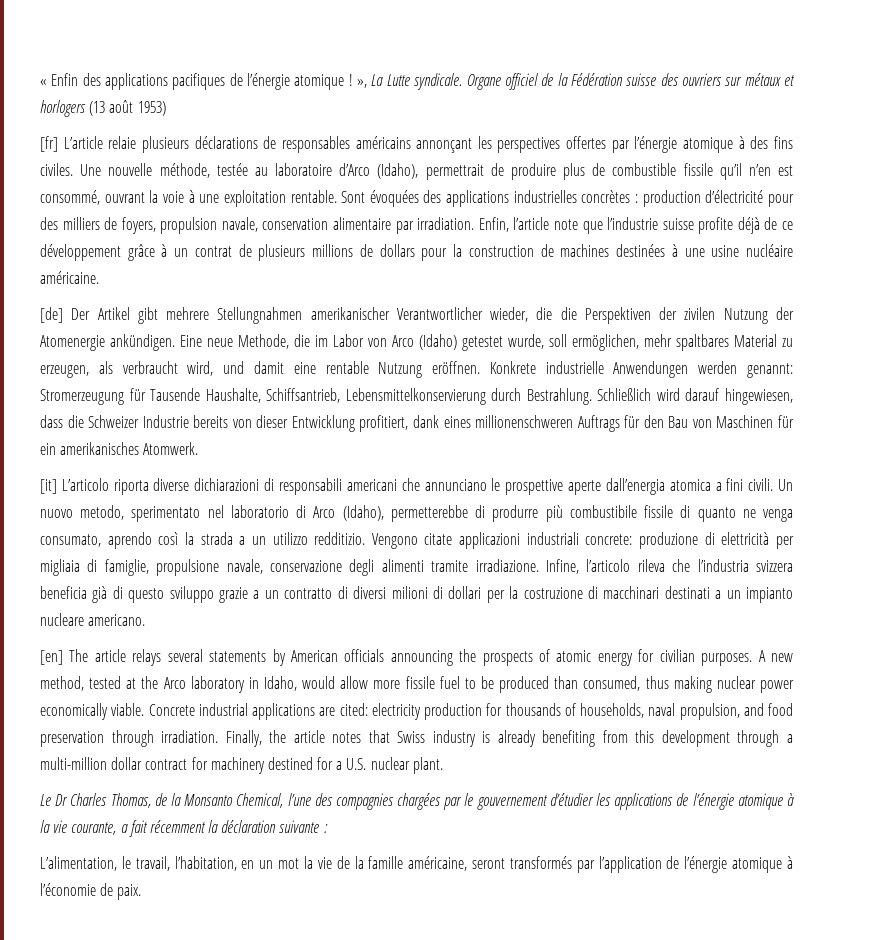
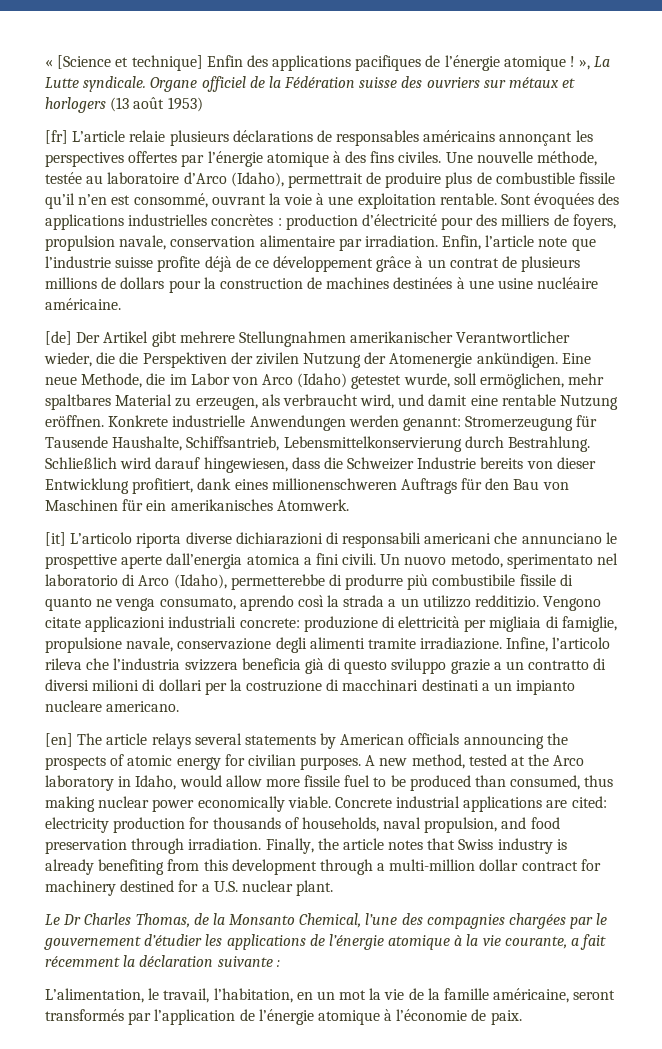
- « Enfin des applications pacifiques de l’énergie atomique ! », La Lutte syndicale.
+ « [Science et technique] Enfin des applications pacifiques de l’énergie atomique ! », La Lutte syndicale.

